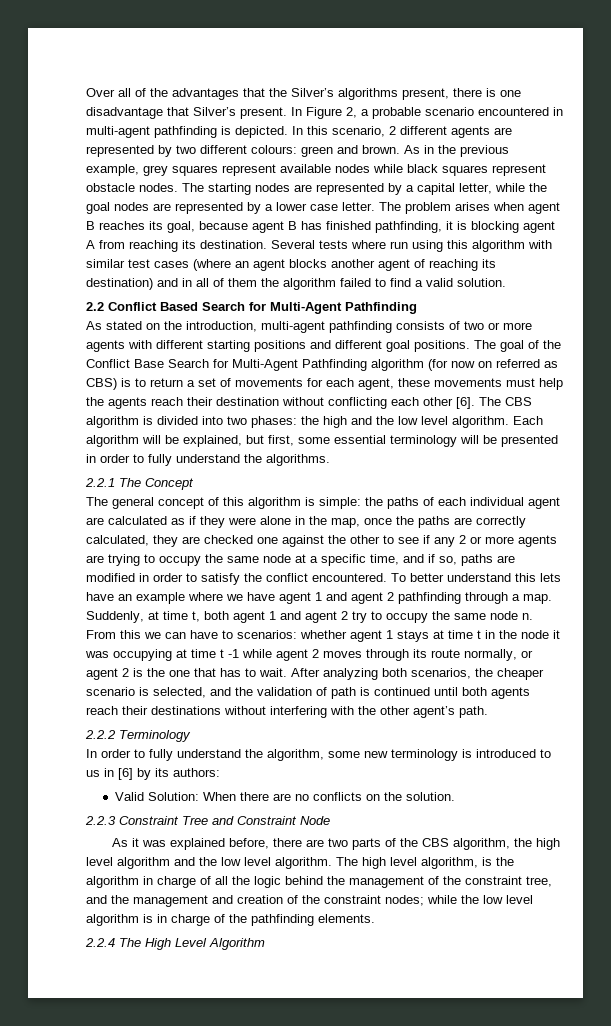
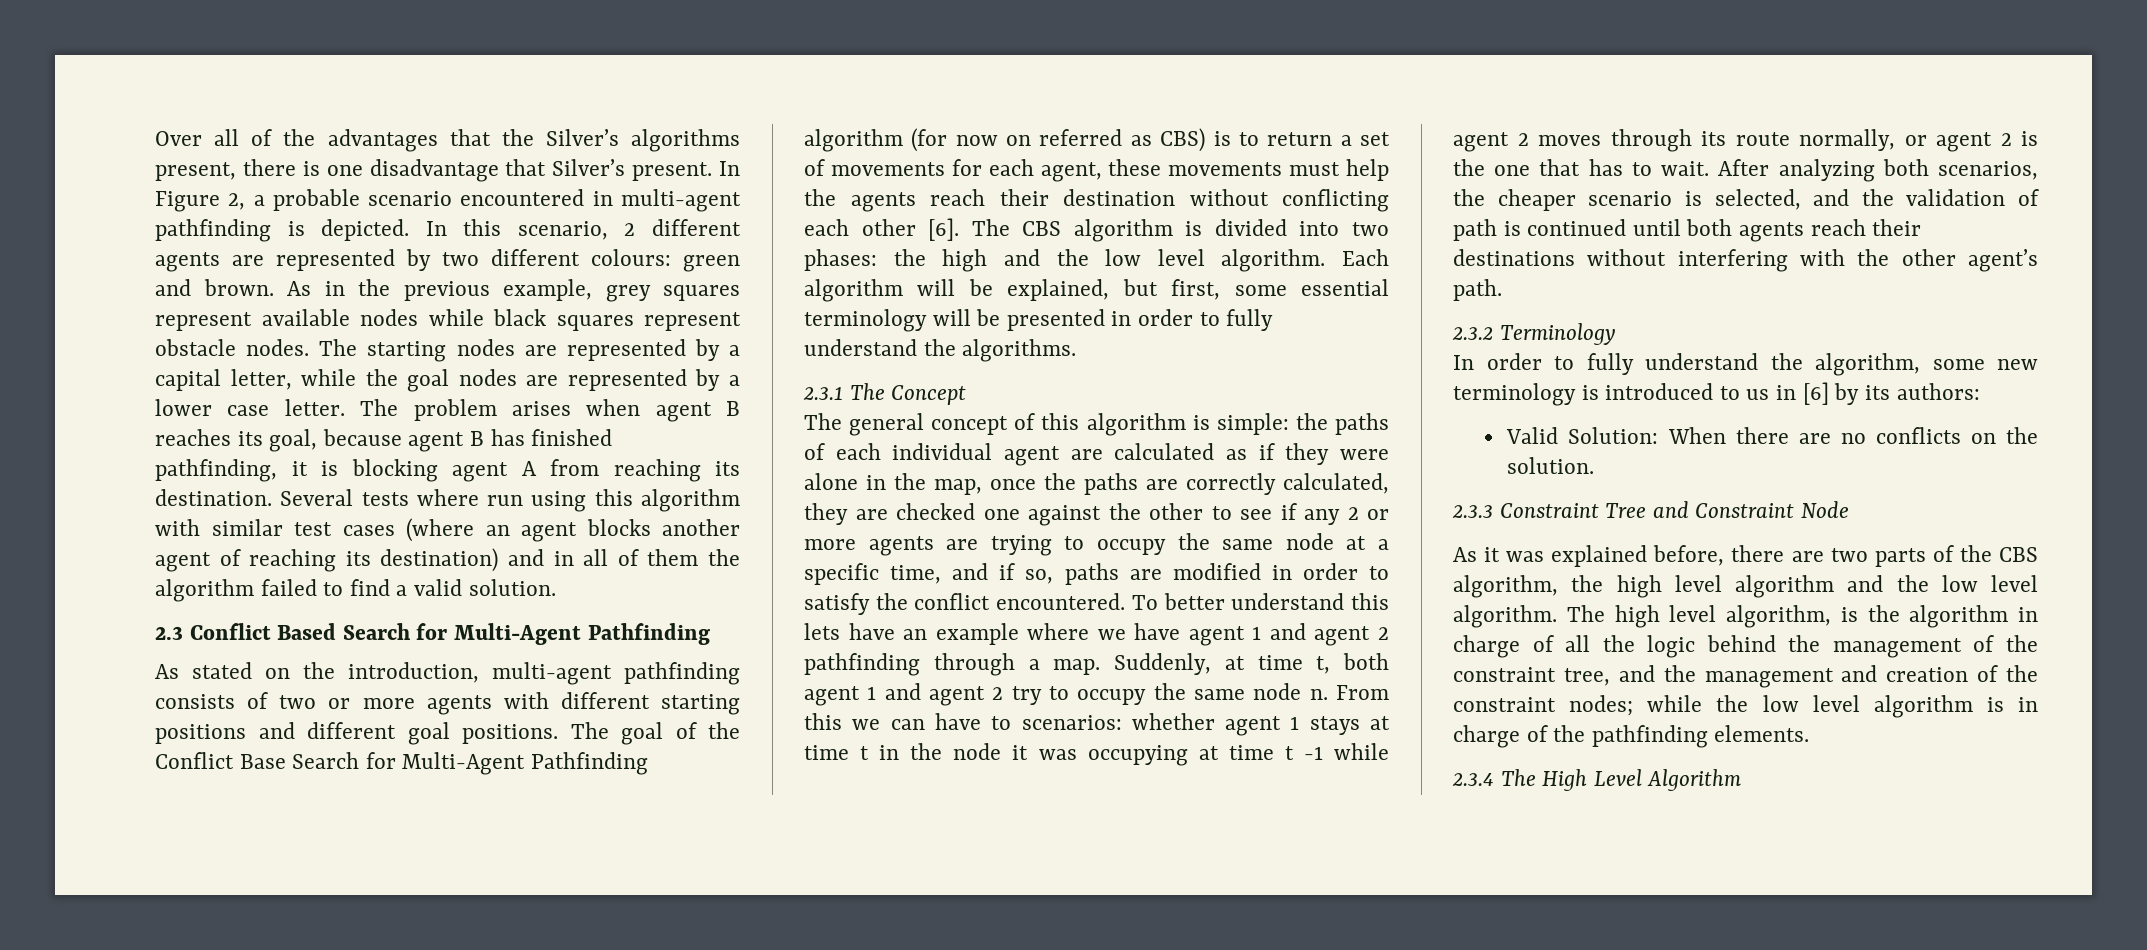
- 2.2 Conflict Based Search for Multi-Agent Pathfinding
+ 2.3 Conflict Based Search for Multi-Agent Pathfinding
- 2.2.1 The Concept
+ 2.3.1 The Concept
- 2.2.2 Terminology
+ 2.3.2 Terminology
- 2.2.3 Constraint Tree and Constraint Node
+ 2.3.3 Constraint Tree and Constraint Node
- 2.2.4 The High Level Algorithm
+ 2.3.4 The High Level Algorithm

